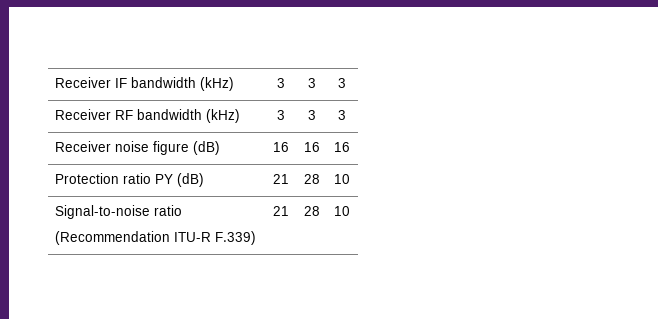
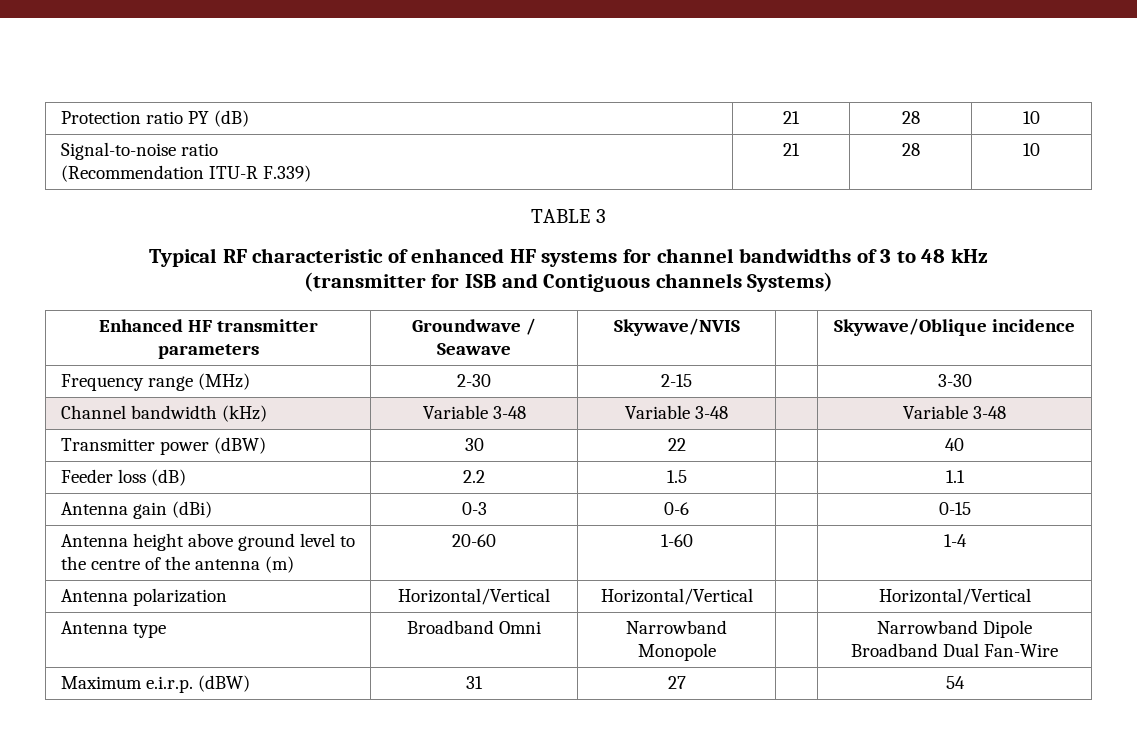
- Receiver IF bandwidth (kHz) | 3 | 3 | 3
- Receiver RF bandwidth (kHz) | 3 | 3 | 3
- Receiver noise figure (dB) | 16 | 16 | 16
+ TABLE 3
+ Typical RF characteristic of enhanced HF systems for channel bandwidths of 3 to 48 kHz
+ (transmitter for ISB and Contiguous channels Systems)
+ Enhanced HF transmitter parameters | Groundwave / Seawave | Skywave/NVIS | | Skywave/Oblique incidence
+ Frequency range (MHz) | 2-30 | 2-15 | | 3-30
+ Channel bandwidth (kHz) | Variable 3-48 | Variable 3-48 | | Variable 3-48
+ Transmitter power (dBW) | 30 | 22 | | 40
+ Feeder loss (dB) | 2.2 | 1.5 | | 1.1
+ Antenna gain (dBi) | 0-3 | 0-6 | | 0-15
+ Antenna height above ground level to the centre of the antenna (m) | 20-60 | 1-60 | | 1-4
+ Antenna polarization | Horizontal/Vertical | Horizontal/Vertical | | Horizontal/Vertical
+ Antenna type | Broadband Omni | Narrowband Monopole | | Narrowband Dipole Broadband Dual Fan-Wire
+ Maximum e.i.r.p. (dBW) | 31 | 27 | | 54

